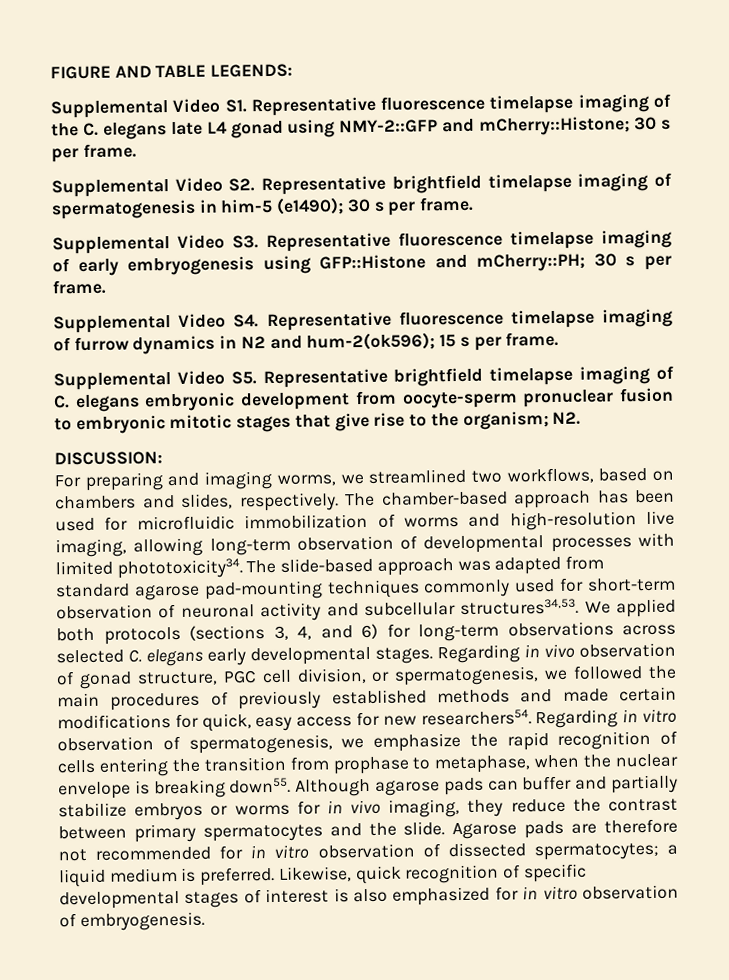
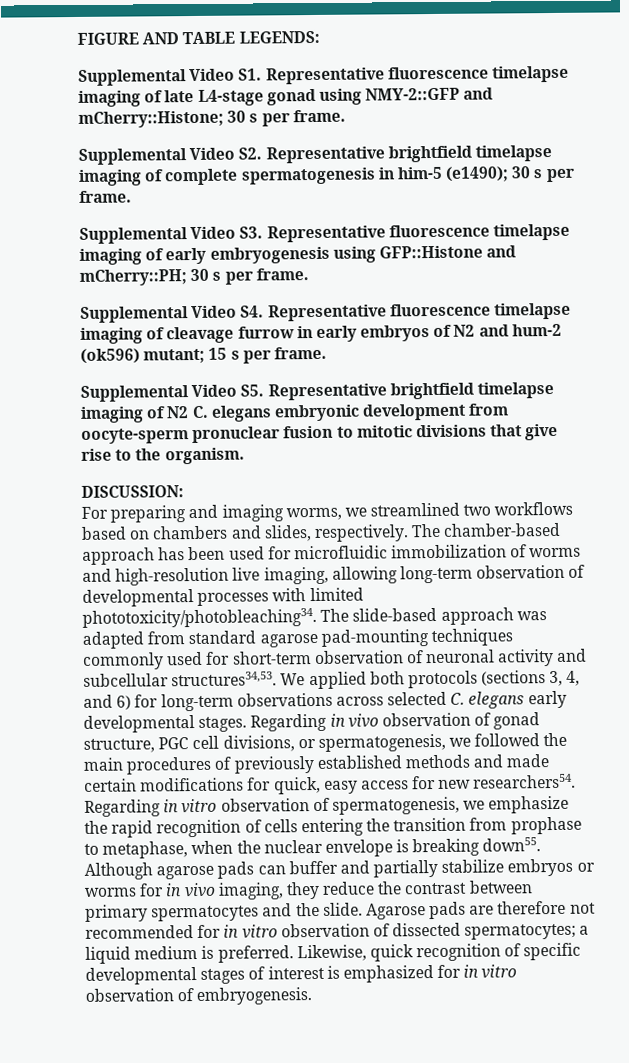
- Supplemental Video S1. Representative fluorescence timelapse imaging of the C. elegans late L4 gonad using NMY-2::GFP and mCherry::Histone; 30 s per frame.
+ Supplemental Video S1. Representative fluorescence timelapse imaging of late L4-stage gonad using NMY-2::GFP and mCherry::Histone; 30 s per frame.
- Supplemental Video S2. Representative brightfield timelapse imaging of spermatogenesis in him-5 (e1490); 30 s per frame.
+ Supplemental Video S2. Representative brightfield timelapse imaging of complete spermatogenesis in him-5 (e1490); 30 s per frame.
- Supplemental Video S4. Representative fluorescence timelapse imaging of furrow dynamics in N2 and hum-2(ok596); 15 s per frame.
+ Supplemental Video S4. Representative fluorescence timelapse imaging of cleavage furrow in early embryos of N2 and hum-2 (ok596) mutant; 15 s per frame.
- Supplemental Video S5. Representative brightfield timelapse imaging of C. elegans embryonic development from oocyte-sperm pronuclear fusion to embryonic mitotic stages that give rise to the organism; N2.
+ Supplemental Video S5. Representative brightfield timelapse imaging of N2 C. elegans embryonic development from oocyte-sperm pronuclear fusion to mitotic divisions that give rise to the organism.
- For preparing and imaging worms, we streamlined two workflows, based on chambers and slides, respectively.
+ For preparing and imaging worms, we streamlined two workflows based on chambers and slides, respectively.
- The chamber-based approach has been used for microfluidic immobilization of worms and high-resolution live imaging, allowing long-term observation of developmental processes with limited phototoxicity34.
+ The chamber-based approach has been used for microfluidic immobilization of worms and high-resolution live imaging, allowing long-term observation of developmental processes with limited phototoxicity/photobleaching34.
- Regarding in vivo observation of gonad structure, PGC cell division, or spermatogenesis, we followed the main procedures of previously established methods and made certain modifications for quick, easy access for new researchers54.
+ Regarding in vivo observation of gonad structure, PGC cell divisions, or spermatogenesis, we followed the main procedures of previously established methods and made certain modifications for quick, easy access for new researchers54.
- Likewise, quick recognition of specific developmental stages of interest is also emphasized for in vitro observation of embryogenesis.
+ Likewise, quick recognition of specific developmental stages of interest is emphasized for in vitro observation of embryogenesis.

